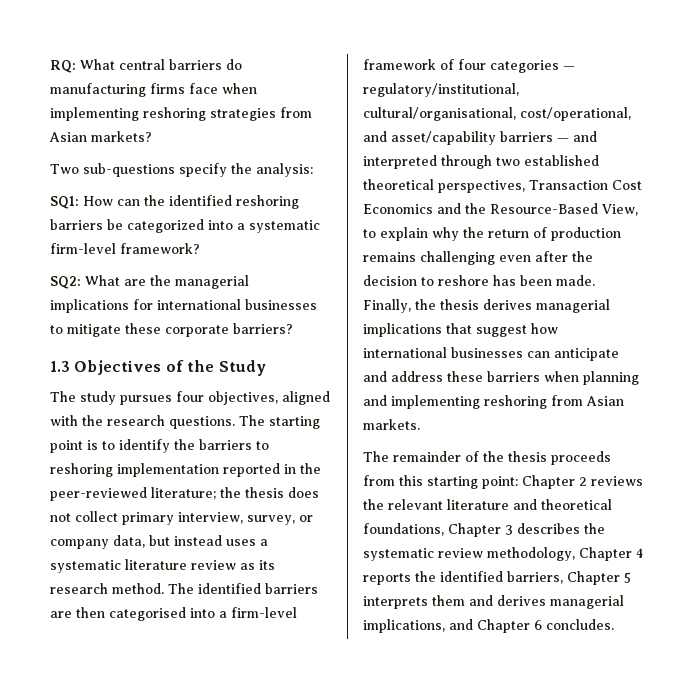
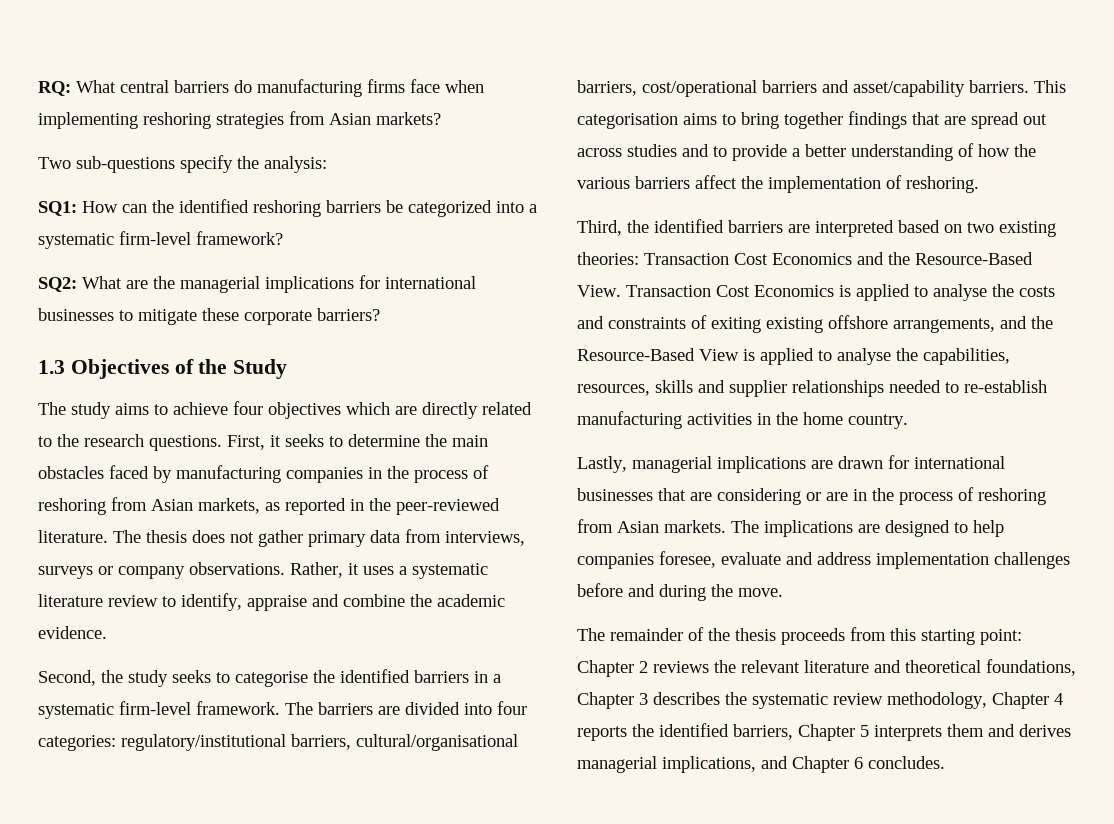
- The study pursues four objectives, aligned with the research questions. The starting point is to identify the barriers to reshoring implementation reported in the peer-reviewed literature; the thesis does not collect primary interview, survey, or company data, but instead uses a systematic literature review as its research method. The identified barriers are then categorised into a firm-level framework of four categories — regulatory/institutional, cultural/organisational, cost/operational, and asset/capability barriers — and interpreted through two established theoretical perspectives, Transaction Cost Economics and the Resource-Based View, to explain why the return of production remains challenging even after the decision to reshore has been made. Finally, the thesis derives managerial implications that suggest how international businesses can anticipate and address these barriers when planning and implementing reshoring from Asian markets.
+ The study aims to achieve four objectives which are directly related to the research questions. First, it seeks to determine the main obstacles faced by manufacturing companies in the process of reshoring from Asian markets, as reported in the peer-reviewed literature. The thesis does not gather primary data from interviews, surveys or company observations. Rather, it uses a systematic literature review to identify, appraise and combine the academic evidence.
+ Second, the study seeks to categorise the identified barriers in a systematic firm-level framework. The barriers are divided into four categories: regulatory/institutional barriers, cultural/organisational barriers, cost/operational barriers and asset/capability barriers. This categorisation aims to bring together findings that are spread out across studies and to provide a better understanding of how the various barriers affect the implementation of reshoring.
+ Third, the identified barriers are interpreted based on two existing theories: Transaction Cost Economics and the Resource-Based View. Transaction Cost Economics is applied to analyse the costs and constraints of exiting existing offshore arrangements, and the Resource-Based View is applied to analyse the capabilities, resources, skills and supplier relationships needed to re-establish manufacturing activities in the home country.
+ Lastly, managerial implications are drawn for international businesses that are considering or are in the process of reshoring from Asian markets. The implications are designed to help companies foresee, evaluate and address implementation challenges before and during the move.

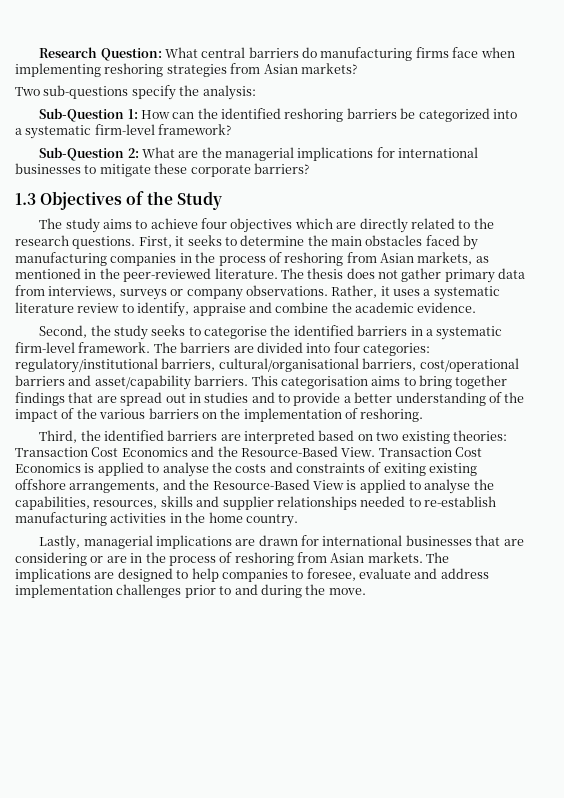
- RQ: What central barriers do manufacturing firms face when implementing reshoring strategies from Asian markets?
+ Research Question: What central barriers do manufacturing firms face when implementing reshoring strategies from Asian markets?
- SQ1: How can the identified reshoring barriers be categorized into a systematic firm-level framework?
+ Sub-Question 1: How can the identified reshoring barriers be categorized into a systematic firm-level framework?
- SQ2: What are the managerial implications for international businesses to mitigate these corporate barriers?
+ Sub-Question 2: What are the managerial implications for international businesses to mitigate these corporate barriers?
- First, it seeks to determine the main obstacles faced by manufacturing companies in the process of reshoring from Asian markets, as reported in the peer-reviewed literature.
+ First, it seeks to determine the main obstacles faced by manufacturing companies in the process of reshoring from Asian markets, as mentioned in the peer-reviewed literature.
- This categorisation aims to bring together findings that are spread out across studies and to provide a better understanding of how the various barriers affect the implementation of reshoring.
+ This categorisation aims to bring together findings that are spread out in studies and to provide a better understanding of the impact of the various barriers on the implementation of reshoring.
- The implications are designed to help companies foresee, evaluate and address implementation challenges before and during the move.
+ The implications are designed to help companies to foresee, evaluate and address implementation challenges prior to and during the move.
- The remainder of the thesis proceeds from this starting point: Chapter 2 reviews the relevant literature and theoretical foundations, Chapter 3 describes the systematic review methodology, Chapter 4 reports the identified barriers, Chapter 5 interprets them and derives managerial implications, and Chapter 6 concludes.

